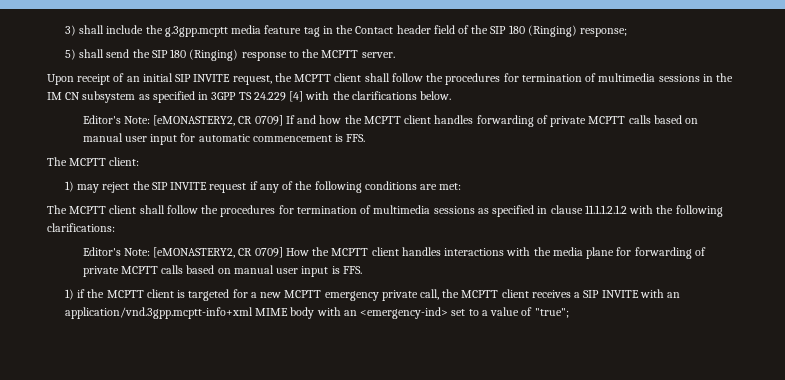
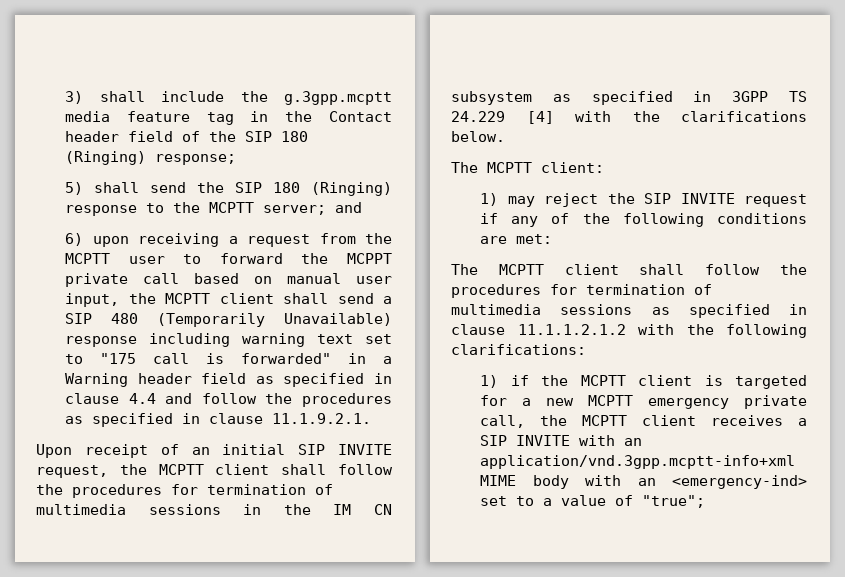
- 5) shall send the SIP 180 (Ringing) response to the MCPTT server.
+ 5) shall send the SIP 180 (Ringing) response to the MCPTT server; and
+ 6) upon receiving a request from the MCPTT user to forward the MCPPT private call based on manual user input, the MCPTT client shall send a SIP 480 (Temporarily Unavailable) response including warning text set to "175 call is forwarded" in a Warning header field as specified in clause 4.4 and follow the procedures as specified in clause 11.1.9.2.1.
- Editor's Note: [eMONASTERY2, CR 0709] If and how the MCPTT client handles forwarding of private MCPTT calls based on manual user input for automatic commencement is FFS.
- Editor's Note: [eMONASTERY2, CR 0709] How the MCPTT client handles interactions with the media plane for forwarding of private MCPTT calls based on manual user input is FFS.

